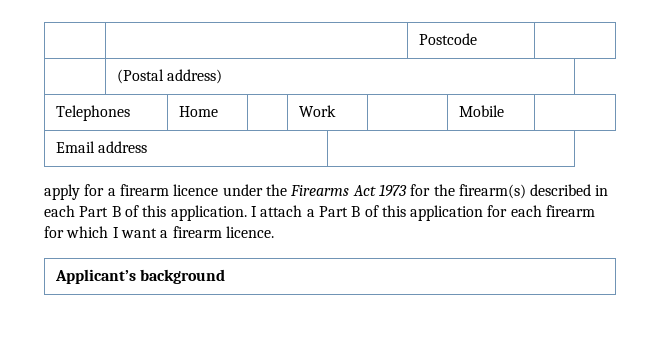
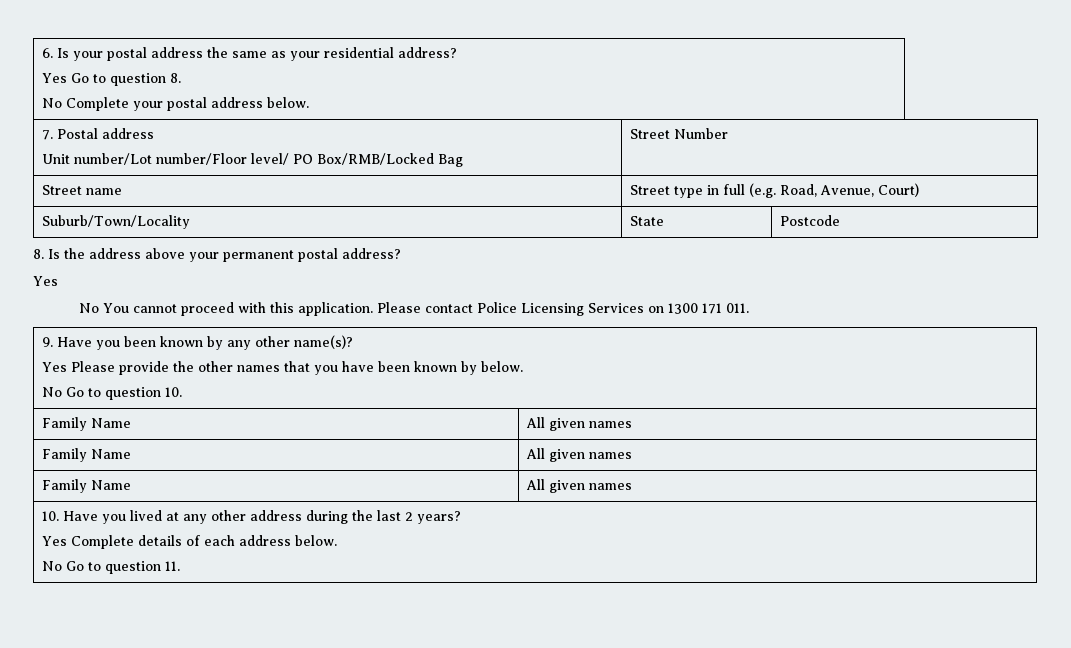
- | | Postcode |
- | (Postal address)
- Telephones | Home | | Work | | Mobile |
- Email address |
- apply for a firearm licence under the Firearms Act 1973 for the firearm(s) described in each Part B of this application. I attach a Part B of this application for each firearm for which I want a firearm licence.
- Applicant’s background
+ 6. Is your postal address the same as your residential address?
+ Yes Go to question 8.
+ No Complete your postal address below.
+ 7. Postal address
+ Unit number/Lot number/Floor level/ PO Box/RMB/Locked Bag | Street Number
+ Street name | Street type in full (e.g. Road, Avenue, Court)
+ Suburb/Town/Locality | State | Postcode
+ 8. Is the address above your permanent postal address?
+ Yes
+ No You cannot proceed with this application. Please contact Police Licensing Services on 1300 171 011.
+ 9. Have you been known by any other name(s)?
+ Yes Please provide the other names that you have been known by below.
+ No Go to question 10.
+ Family Name | All given names
+ Family Name | All given names
+ Family Name | All given names
+ 10. Have you lived at any other address during the last 2 years?
+ Yes Complete details of each address below.
+ No Go to question 11.

